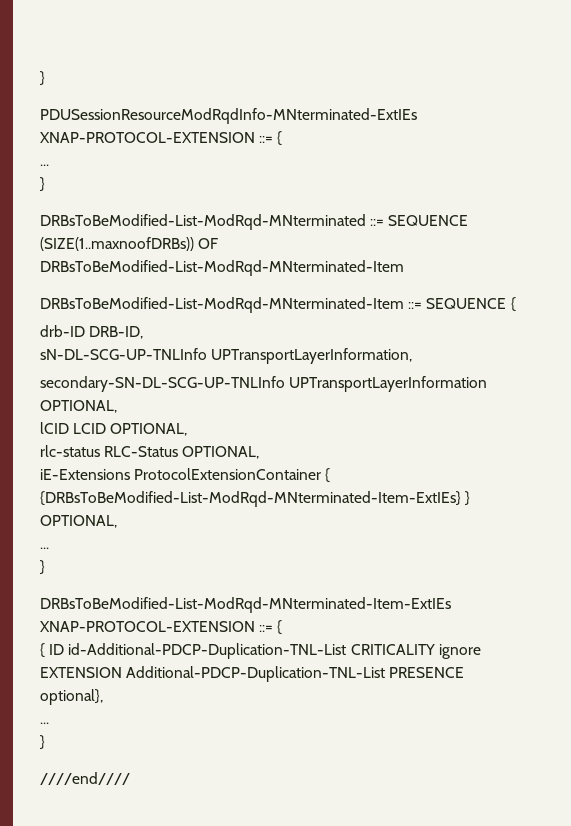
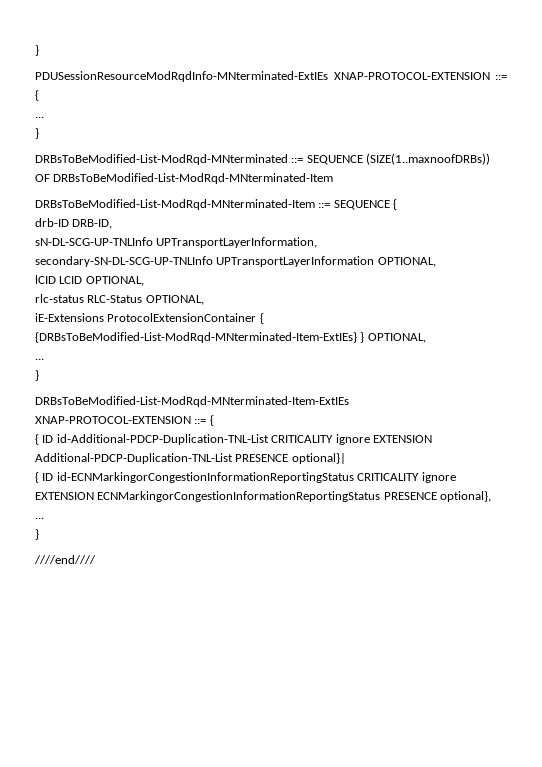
- { ID id-Additional-PDCP-Duplication-TNL-List CRITICALITY ignore EXTENSION Additional-PDCP-Duplication-TNL-List PRESENCE optional},
+ { ID id-Additional-PDCP-Duplication-TNL-List CRITICALITY ignore EXTENSION Additional-PDCP-Duplication-TNL-List PRESENCE optional}|
+ { ID id-ECNMarkingorCongestionInformationReportingStatus CRITICALITY ignore EXTENSION ECNMarkingorCongestionInformationReportingStatus PRESENCE optional},

